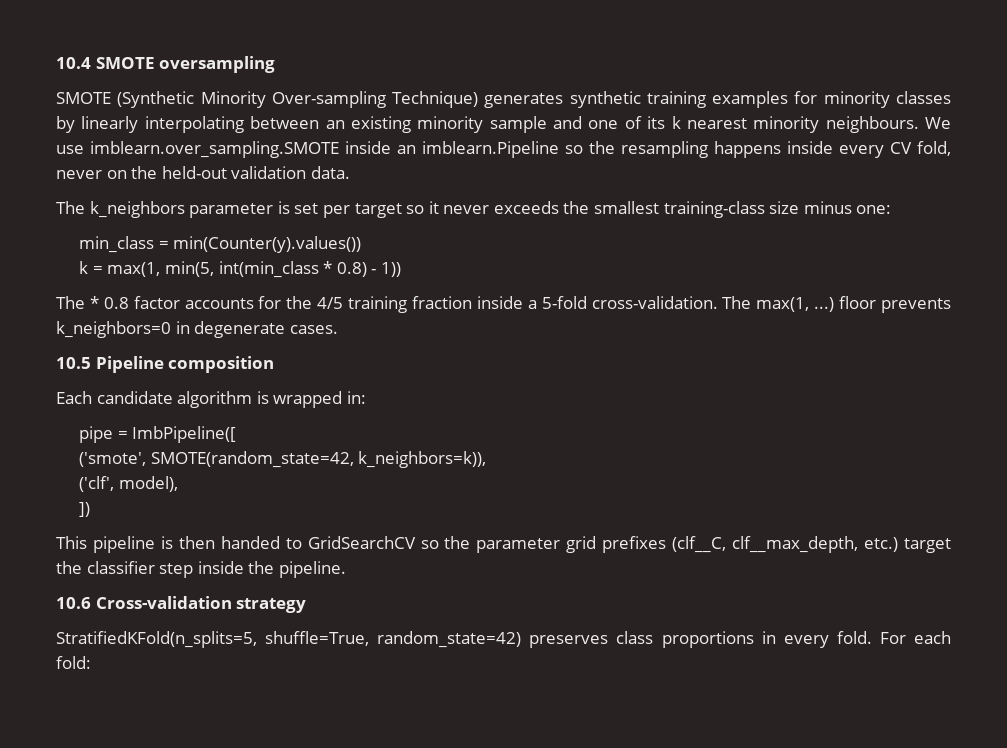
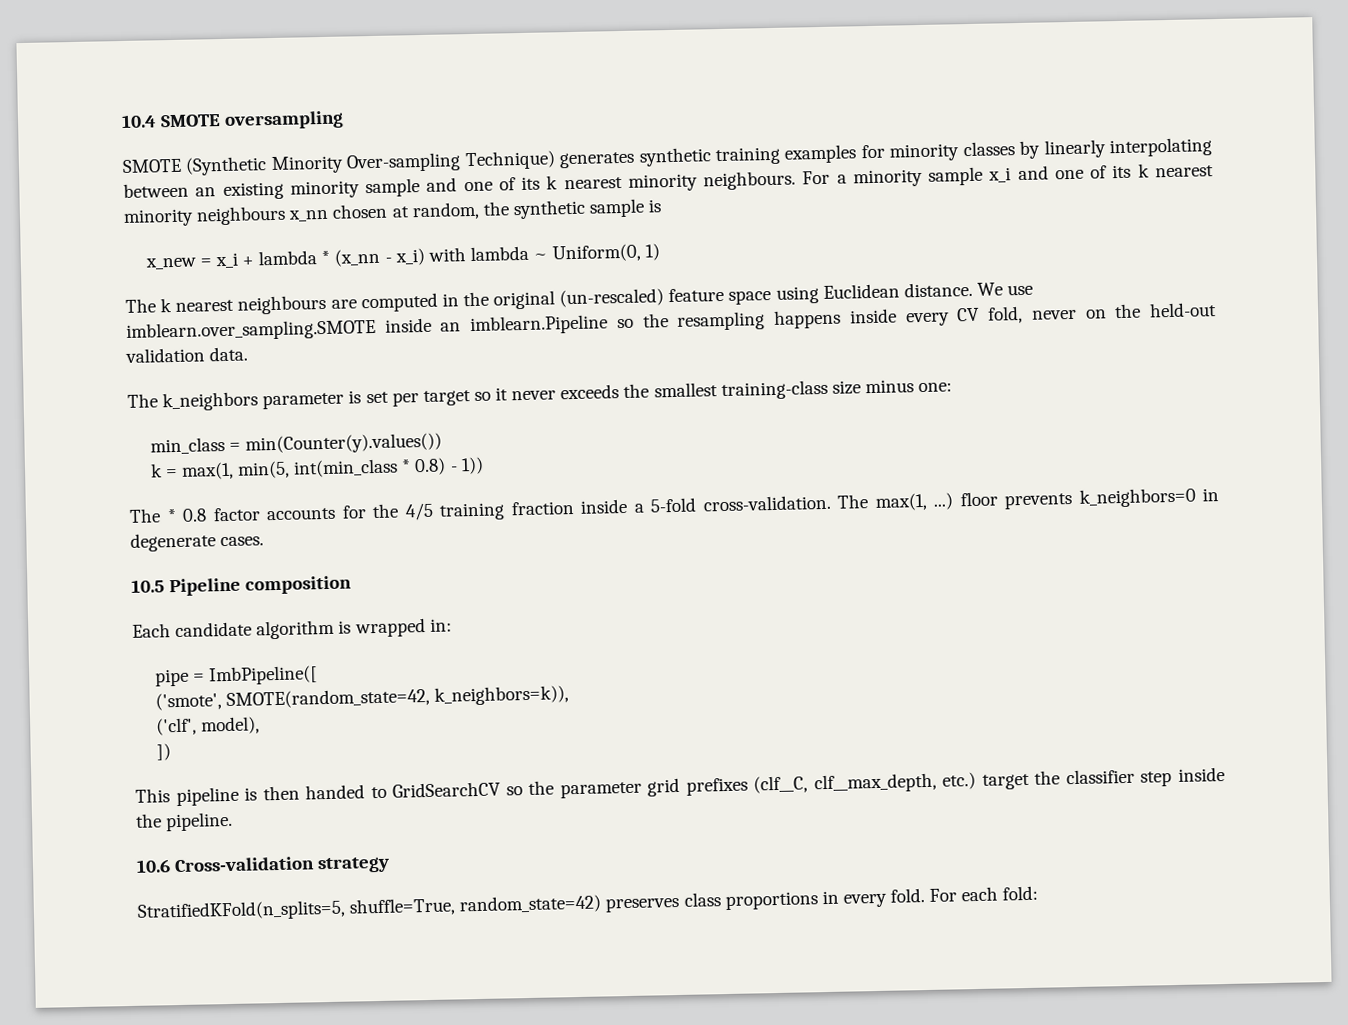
+ For a minority sample x_i and one of its k nearest minority neighbours x_nn chosen at random, the synthetic sample is
+ x_new = x_i + lambda * (x_nn - x_i) with lambda ~ Uniform(0, 1)
+ The k nearest neighbours are computed in the original (un-rescaled) feature space using Euclidean distance.

